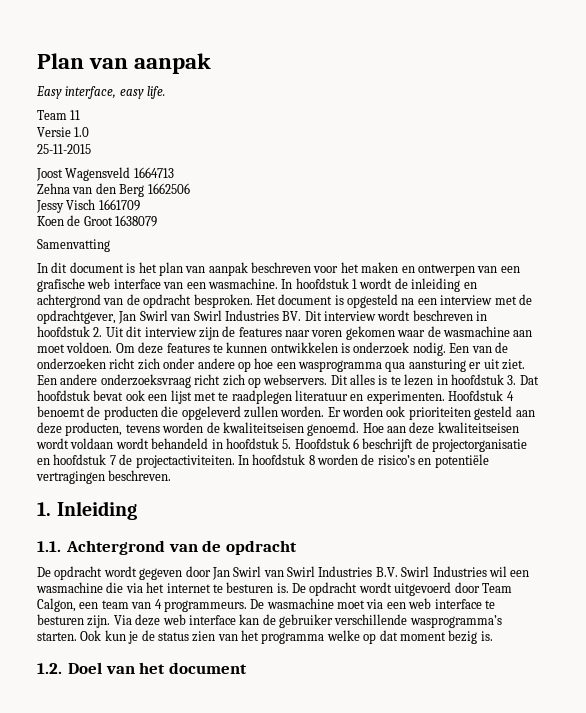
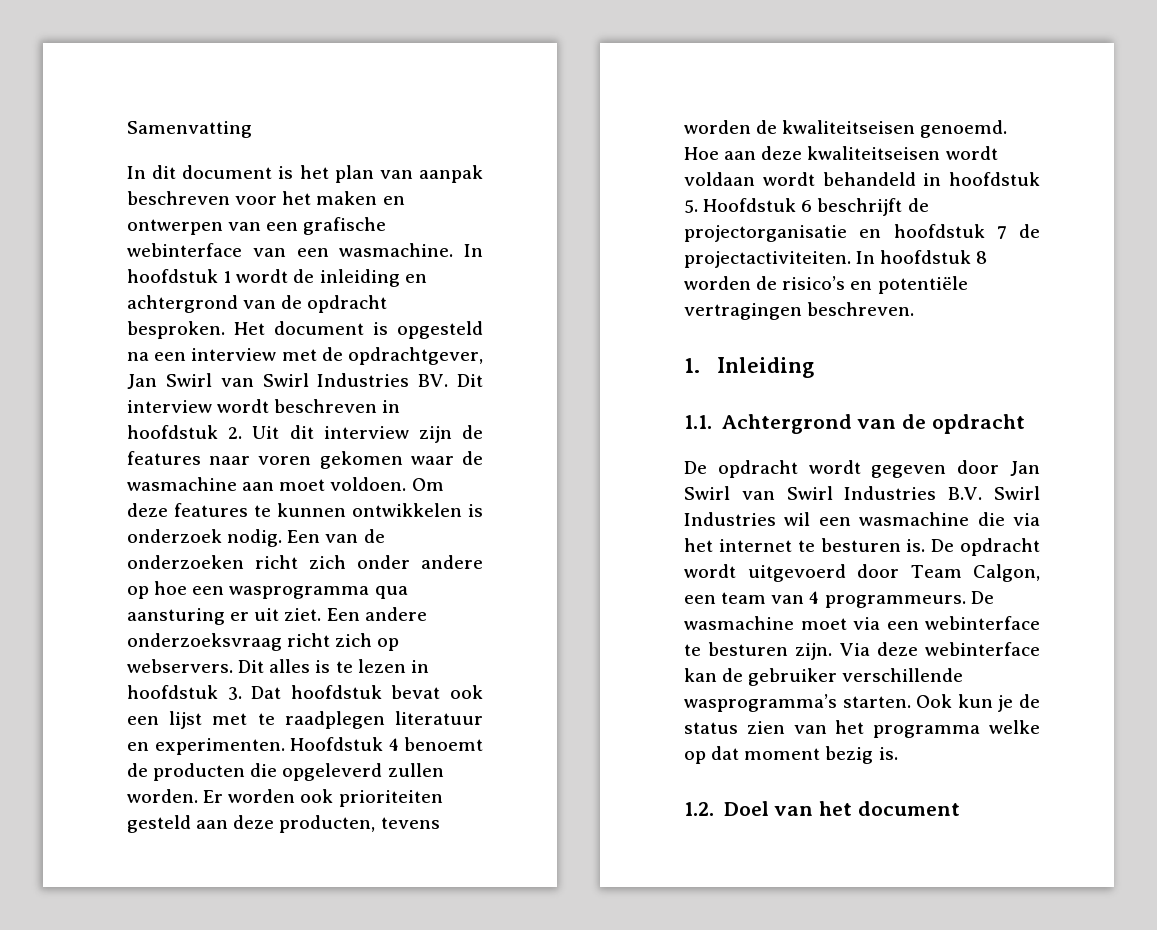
- Plan van aanpak
- Easy interface, easy life.
- Team 11
- Versie 1.0
- 25-11-2015
- Joost Wagensveld 1664713
- Zehna van den Berg 1662506
- Jessy Visch 1661709
- Koen de Groot 1638079
- In dit document is het plan van aanpak beschreven voor het maken en ontwerpen van een grafische web interface van een wasmachine.
+ In dit document is het plan van aanpak beschreven voor het maken en ontwerpen van een grafische webinterface van een wasmachine.
- De wasmachine moet via een web interface te besturen zijn.
+ De wasmachine moet via een webinterface te besturen zijn.
- Via deze web interface kan de gebruiker verschillende wasprogramma’s starten.
+ Via deze webinterface kan de gebruiker verschillende wasprogramma’s starten.

